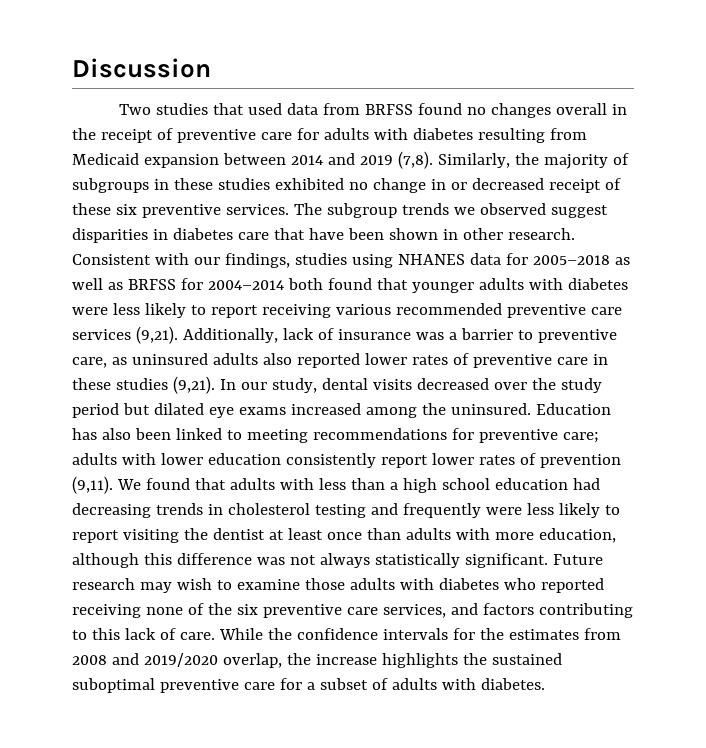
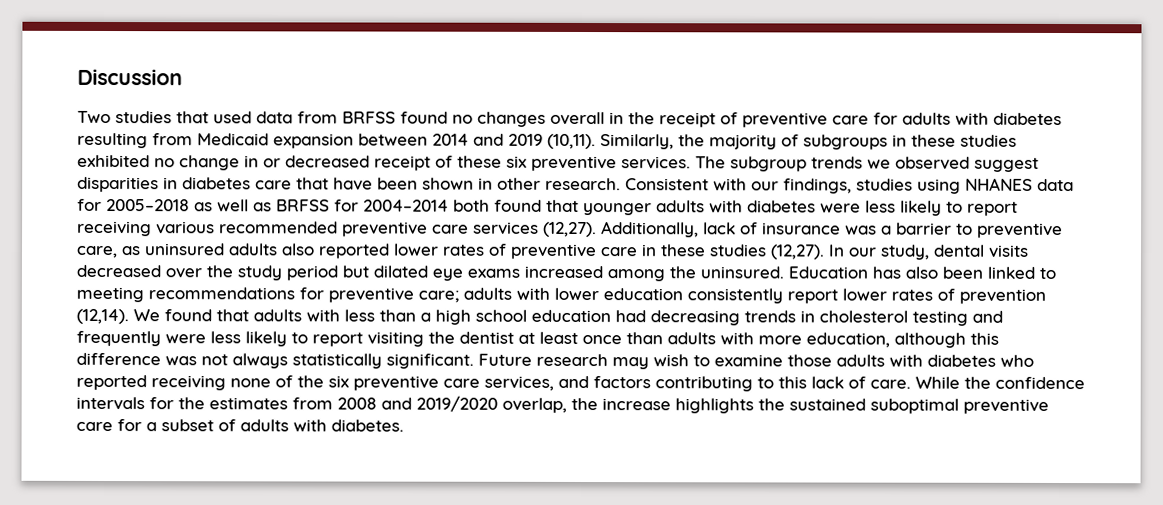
- Two studies that used data from BRFSS found no changes overall in the receipt of preventive care for adults with diabetes resulting from Medicaid expansion between 2014 and 2019 (7,8).
+ Two studies that used data from BRFSS found no changes overall in the receipt of preventive care for adults with diabetes resulting from Medicaid expansion between 2014 and 2019 (10,11).
- Consistent with our findings, studies using NHANES data for 2005–2018 as well as BRFSS for 2004–2014 both found that younger adults with diabetes were less likely to report receiving various recommended preventive care services (9,21).
+ Consistent with our findings, studies using NHANES data for 2005–2018 as well as BRFSS for 2004–2014 both found that younger adults with diabetes were less likely to report receiving various recommended preventive care services (12,27).
- Additionally, lack of insurance was a barrier to preventive care, as uninsured adults also reported lower rates of preventive care in these studies (9,21).
+ Additionally, lack of insurance was a barrier to preventive care, as uninsured adults also reported lower rates of preventive care in these studies (12,27).
- Education has also been linked to meeting recommendations for preventive care; adults with lower education consistently report lower rates of prevention (9,11).
+ Education has also been linked to meeting recommendations for preventive care; adults with lower education consistently report lower rates of prevention (12,14).

